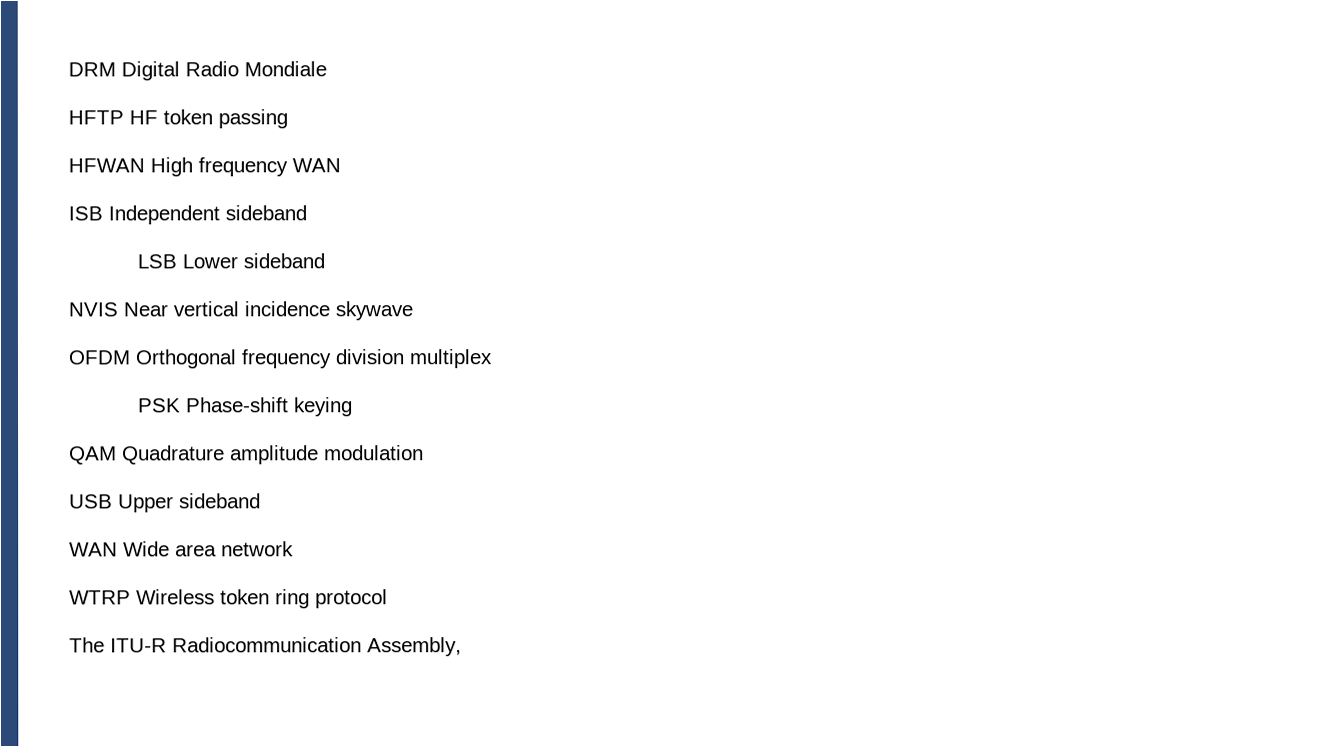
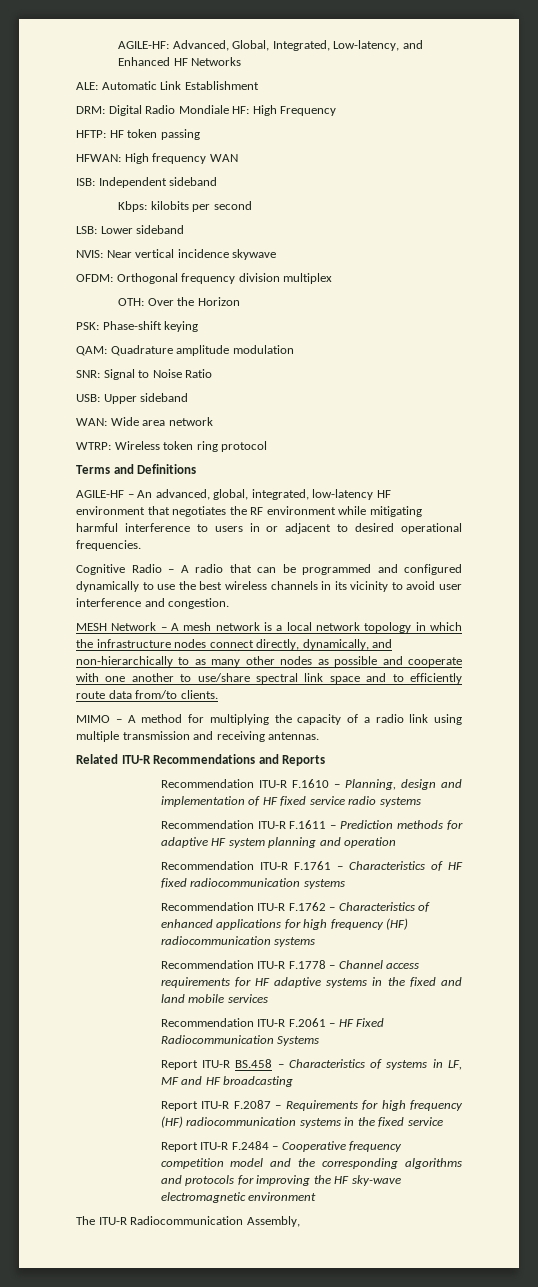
- DRM Digital Radio Mondiale
- HFTP HF token passing
+ AGILE-HF: Advanced, Global, Integrated, Low-latency, and Enhanced HF Networks
+ ALE: Automatic Link Establishment
+ DRM: Digital Radio Mondiale HF: High Frequency
+ HFTP: HF token passing
- HFWAN High frequency WAN
+ HFWAN: High frequency WAN
- ISB Independent sideband
+ ISB: Independent sideband
- LSB Lower sideband
+ Kbps: kilobits per second
+ LSB: Lower sideband
- NVIS Near vertical incidence skywave
+ NVIS: Near vertical incidence skywave
- OFDM Orthogonal frequency division multiplex
+ OFDM: Orthogonal frequency division multiplex
- PSK Phase-shift keying
+ OTH: Over the Horizon
+ PSK: Phase-shift keying
- QAM Quadrature amplitude modulation
+ QAM: Quadrature amplitude modulation
- USB Upper sideband
+ SNR: Signal to Noise Ratio
+ USB: Upper sideband
- WAN Wide area network
+ WAN: Wide area network
- WTRP Wireless token ring protocol
+ WTRP: Wireless token ring protocol
+ Terms and Definitions
+ AGILE-HF – An advanced, global, integrated, low-latency HF environment that negotiates the RF environment while mitigating harmful interference to users in or adjacent to desired operational frequencies.
+ Cognitive Radio – A radio that can be programmed and configured dynamically to use the best wireless channels in its vicinity to avoid user interference and congestion.
+ MESH Network – A mesh network is a local network topology in which the infrastructure nodes connect directly, dynamically, and non-hierarchically to as many other nodes as possible and cooperate with one another to use/share spectral link space and to efficiently route data from/to clients.
+ MIMO – A method for multiplying the capacity of a radio link using multiple transmission and receiving antennas.
+ Related ITU-R Recommendations and Reports
+ Recommendation ITU-R F.1610 – Planning, design and implementation of HF fixed service radio systems
+ Recommendation ITU-R F.1611 – Prediction methods for adaptive HF system planning and operation
+ Recommendation ITU-R F.1761 – Characteristics of HF fixed radiocommunication systems
+ Recommendation ITU-R F.1762 – Characteristics of enhanced applications for high frequency (HF) radiocommunication systems
+ Recommendation ITU-R F.1778 – Channel access requirements for HF adaptive systems in the fixed and land mobile services
+ Recommendation ITU-R F.2061 – HF Fixed Radiocommunication Systems
+ Report ITU-R BS.458 – Characteristics of systems in LF, MF and HF broadcasting
+ Report ITU-R F.2087 – Requirements for high frequency (HF) radiocommunication systems in the fixed service
+ Report ITU-R F.2484 – Cooperative frequency competition model and the corresponding algorithms and protocols for improving the HF sky-wave electromagnetic environment

